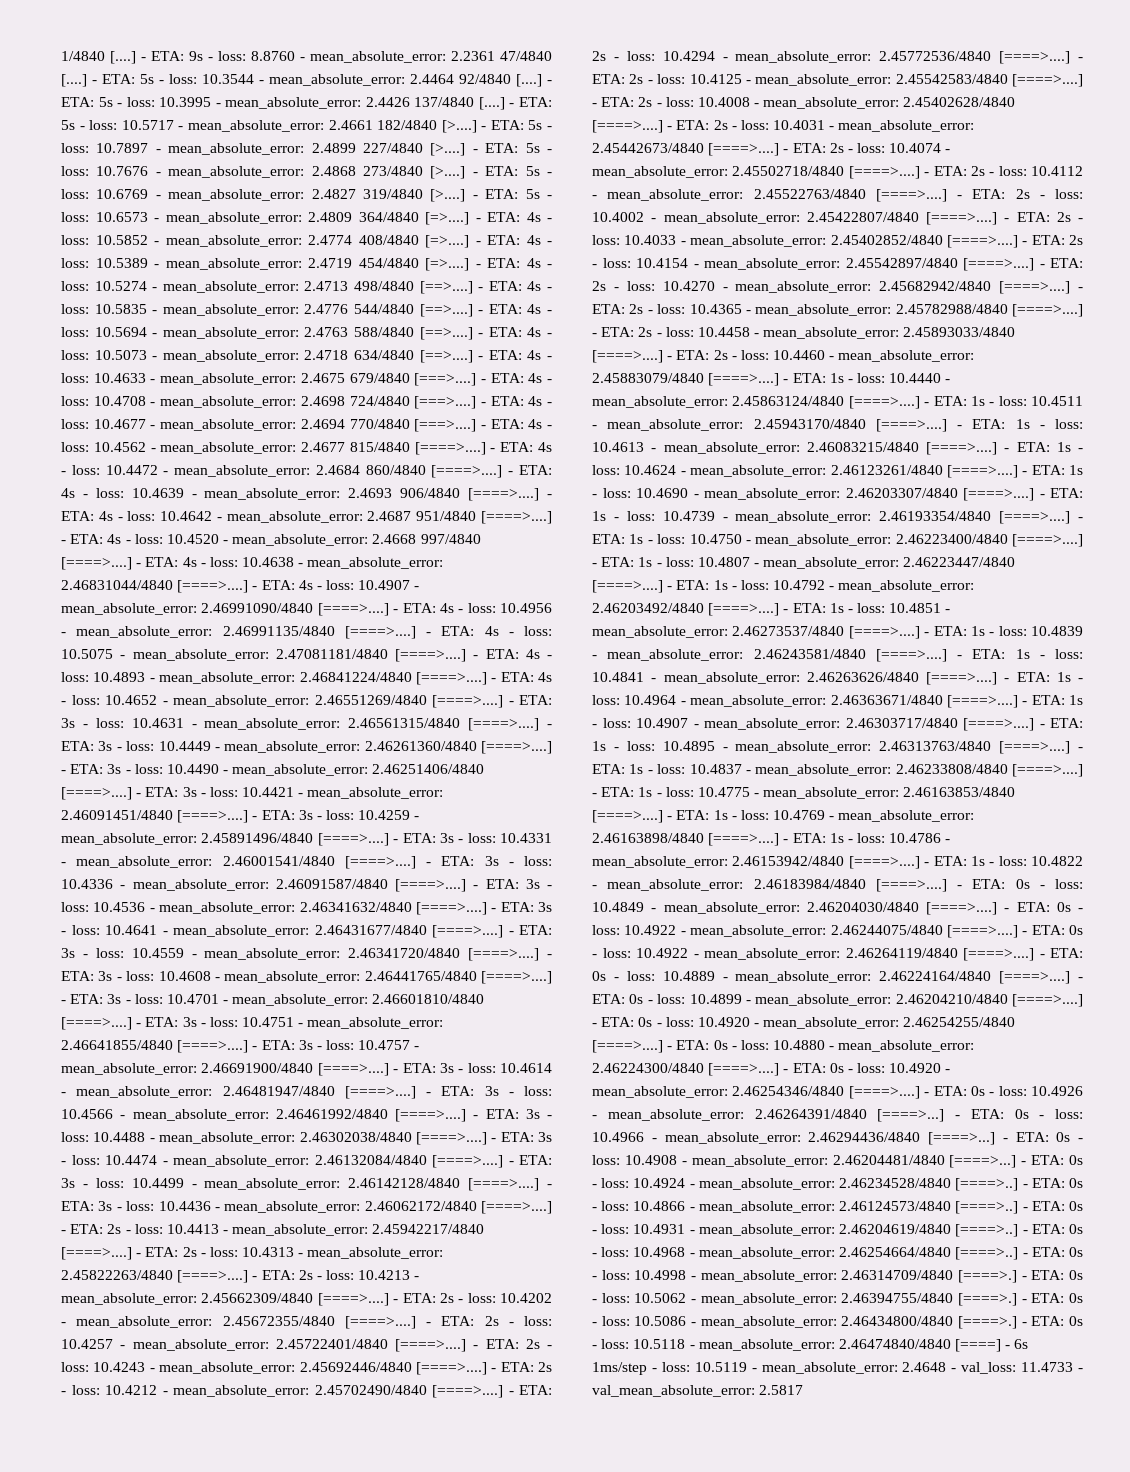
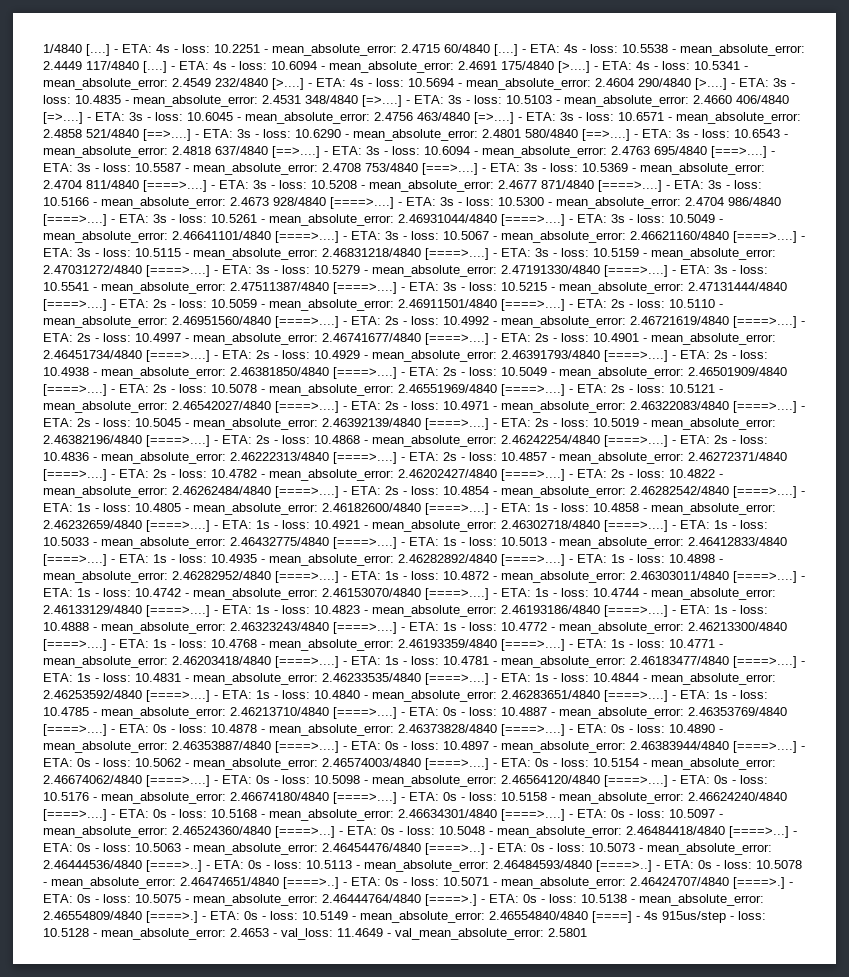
- - ETA: 9s - loss: 8.8760 - mean_absolute_error: 2.2361 47/4840 [....] - ETA: 5s - loss: 10.3544 - mean_absolute_error: 2.4464 92/4840 [....] - ETA: 5s - loss: 10.3995 - mean_absolute_error: 2.4426 137/4840 [....] - ETA: 5s - loss: 10.5717 - mean_absolute_error: 2.4661 182/4840 [>....] - ETA: 5s - loss: 10.7897 - mean_absolute_error: 2.4899 227/4840 [>....] - ETA: 5s - loss: 10.7676 - mean_absolute_error: 2.4868 273/4840 [>....] - ETA: 5s - loss: 10.6769 - mean_absolute_error: 2.4827 319/4840 [>....] - ETA: 5s - loss: 10.6573 - mean_absolute_error: 2.4809 364/4840 [=>....] - ETA: 4s - loss: 10.5852 - mean_absolute_error: 2.4774 408/4840 [=>....] - ETA: 4s - loss: 10.5389 - mean_absolute_error: 2.4719 454/4840 [=>....] - ETA: 4s - loss: 10.5274 - mean_absolute_error: 2.4713 498/4840 [==>....] - ETA: 4s - loss: 10.5835 - mean_absolute_error: 2.4776 544/4840 [==>....]
+ - ETA: 4s - loss: 10.2251 - mean_absolute_error: 2.4715 60/4840 [....] - ETA: 4s - loss: 10.5538 - mean_absolute_error: 2.4449 117/4840 [....] - ETA: 4s - loss: 10.6094 - mean_absolute_error: 2.4691 175/4840 [>....] - ETA: 4s - loss: 10.5341 - mean_absolute_error: 2.4549 232/4840 [>....]
- - ETA: 4s - loss: 10.5694 - mean_absolute_error: 2.4763 588/4840 [==>....] - ETA: 4s - loss: 10.5073 - mean_absolute_error: 2.4718 634/4840 [==>....] - ETA: 4s - loss: 10.4633 - mean_absolute_error: 2.4675 679/4840 [===>....] - ETA: 4s - loss: 10.4708 - mean_absolute_error: 2.4698 724/4840 [===>....] - ETA: 4s - loss: 10.4677 - mean_absolute_error: 2.4694 770/4840 [===>....] - ETA: 4s - loss: 10.4562 - mean_absolute_error: 2.4677 815/4840 [====>....] - ETA: 4s - loss: 10.4472 - mean_absolute_error: 2.4684 860/4840 [====>....] - ETA: 4s - loss: 10.4639 - mean_absolute_error: 2.4693 906/4840 [====>....] - ETA: 4s - loss: 10.4642 - mean_absolute_error: 2.4687 951/4840 [====>....] - ETA: 4s - loss: 10.4520 - mean_absolute_error: 2.4668 997/4840 [====>....] - ETA: 4s - loss: 10.4638 - mean_absolute_error: 2.46831044/4840 [====>....] - ETA: 4s - loss: 10.4907 - mean_absolute_error: 2.46991090/4840 [====>....] - ETA: 4s - loss: 10.4956 - mean_absolute_error: 2.46991135/4840 [====>....] - ETA: 4s - loss: 10.5075 - mean_absolute_error: 2.47081181/4840 [====>....] - ETA: 4s - loss: 10.4893 - mean_absolute_error: 2.46841224/4840 [====>....] - ETA: 4s - loss: 10.4652 - mean_absolute_error: 2.46551269/4840 [====>....] - ETA: 3s - loss: 10.4631 - mean_absolute_error: 2.46561315/4840 [====>....] - ETA: 3s - loss: 10.4449 - mean_absolute_error: 2.46261360/4840 [====>....] - ETA: 3s - loss: 10.4490 - mean_absolute_error: 2.46251406/4840 [====>....] - ETA: 3s - loss: 10.4421 - mean_absolute_error: 2.46091451/4840 [====>....] - ETA: 3s - loss: 10.4259 - mean_absolute_error: 2.45891496/4840 [====>....] - ETA: 3s - loss: 10.4331 - mean_absolute_error: 2.46001541/4840 [====>....] - ETA: 3s - loss: 10.4336 - mean_absolute_error: 2.46091587/4840 [====>....] - ETA: 3s - loss: 10.4536 - mean_absolute_error: 2.46341632/4840 [====>....] - ETA: 3s - loss: 10.4641 - mean_absolute_error: 2.46431677/4840 [====>....] - ETA: 3s - loss: 10.4559 - mean_absolute_error: 2.46341720/4840 [====>....] - ETA: 3s - loss: 10.4608 - mean_absolute_error: 2.46441765/4840 [====>....] - ETA: 3s - loss: 10.4701 - mean_absolute_error: 2.46601810/4840 [====>....] - ETA: 3s - loss: 10.4751 - mean_absolute_error: 2.46641855/4840 [====>....] - ETA: 3s - loss: 10.4757 - mean_absolute_error: 2.46691900/4840 [====>....] - ETA: 3s - loss: 10.4614 - mean_absolute_error: 2.46481947/4840 [====>....] - ETA: 3s - loss: 10.4566 - mean_absolute_error: 2.46461992/4840 [====>....] - ETA: 3s - loss: 10.4488 - mean_absolute_error: 2.46302038/4840 [====>....] - ETA: 3s - loss: 10.4474 - mean_absolute_error: 2.46132084/4840 [====>....] - ETA: 3s - loss: 10.4499 - mean_absolute_error: 2.46142128/4840 [====>....] - ETA: 3s - loss: 10.4436 - mean_absolute_error: 2.46062172/4840 [====>....] - ETA: 2s - loss: 10.4413 - mean_absolute_error: 2.45942217/4840 [====>....] - ETA: 2s - loss: 10.4313 - mean_absolute_error: 2.45822263/4840 [====>....] - ETA: 2s - loss: 10.4213 - mean_absolute_error: 2.45662309/4840 [====>....] - ETA: 2s - loss: 10.4202 - mean_absolute_error: 2.45672355/4840 [====>....] - ETA: 2s - loss: 10.4257 - mean_absolute_error: 2.45722401/4840 [====>....] - ETA: 2s - loss: 10.4243 - mean_absolute_error: 2.45692446/4840 [====>....] - ETA: 2s - loss: 10.4212 - mean_absolute_error: 2.45702490/4840 [====>....] - ETA: 2s - loss: 10.4294 - mean_absolute_error: 2.45772536/4840 [====>....] - ETA: 2s - loss: 10.4125 - mean_absolute_error: 2.45542583/4840 [====>....] - ETA: 2s - loss: 10.4008 - mean_absolute_error: 2.45402628/4840 [====>....] - ETA: 2s - loss: 10.4031 - mean_absolute_error: 2.45442673/4840 [====>....] - ETA: 2s - loss: 10.4074 - mean_absolute_error: 2.45502718/4840 [====>....] - ETA: 2s - loss: 10.4112 - mean_absolute_error: 2.45522763/4840 [====>....] - ETA: 2s - loss: 10.4002 - mean_absolute_error: 2.45422807/4840 [====>....] - ETA: 2s - loss: 10.4033 - mean_absolute_error: 2.45402852/4840 [====>....] - ETA: 2s - loss: 10.4154 - mean_absolute_error: 2.45542897/4840 [====>....] - ETA: 2s - loss: 10.4270 - mean_absolute_error: 2.45682942/4840 [====>....] - ETA: 2s - loss: 10.4365 - mean_absolute_error: 2.45782988/4840 [====>....] - ETA: 2s - loss: 10.4458 - mean_absolute_error: 2.45893033/4840 [====>....] - ETA: 2s - loss: 10.4460 - mean_absolute_error: 2.45883079/4840 [====>....] - ETA: 1s - loss: 10.4440 - mean_absolute_error: 2.45863124/4840 [====>....] - ETA: 1s - loss: 10.4511 - mean_absolute_error: 2.45943170/4840 [====>....] - ETA: 1s - loss: 10.4613 - mean_absolute_error: 2.46083215/4840 [====>....] - ETA: 1s - loss: 10.4624 - mean_absolute_error: 2.46123261/4840 [====>....] - ETA: 1s - loss: 10.4690 - mean_absolute_error: 2.46203307/4840 [====>....] - ETA: 1s - loss: 10.4739 - mean_absolute_error: 2.46193354/4840 [====>....] - ETA: 1s - loss: 10.4750 - mean_absolute_error: 2.46223400/4840 [====>....] - ETA: 1s - loss: 10.4807 - mean_absolute_error: 2.46223447/4840 [====>....] - ETA: 1s - loss: 10.4792 - mean_absolute_error: 2.46203492/4840 [====>....] - ETA: 1s - loss: 10.4851 - mean_absolute_error: 2.46273537/4840 [====>....] - ETA: 1s - loss: 10.4839 - mean_absolute_error: 2.46243581/4840 [====>....] - ETA: 1s - loss: 10.4841 - mean_absolute_error: 2.46263626/4840 [====>....] - ETA: 1s - loss: 10.4964 - mean_absolute_error: 2.46363671/4840 [====>....] - ETA: 1s - loss: 10.4907 - mean_absolute_error: 2.46303717/4840 [====>....] - ETA: 1s - loss: 10.4895 - mean_absolute_error: 2.46313763/4840 [====>....] - ETA: 1s - loss: 10.4837 - mean_absolute_error: 2.46233808/4840 [====>....] - ETA: 1s - loss: 10.4775 - mean_absolute_error: 2.46163853/4840 [====>....] - ETA: 1s - loss: 10.4769 - mean_absolute_error: 2.46163898/4840 [====>....] - ETA: 1s - loss: 10.4786 - mean_absolute_error: 2.46153942/4840 [====>....] - ETA: 1s - loss: 10.4822 - mean_absolute_error: 2.46183984/4840 [====>....] - ETA: 0s - loss: 10.4849 - mean_absolute_error: 2.46204030/4840 [====>....] - ETA: 0s - loss: 10.4922 - mean_absolute_error: 2.46244075/4840 [====>....] - ETA: 0s - loss: 10.4922 - mean_absolute_error: 2.46264119/4840 [====>....] - ETA: 0s - loss: 10.4889 - mean_absolute_error: 2.46224164/4840 [====>....] - ETA: 0s - loss: 10.4899 - mean_absolute_error: 2.46204210/4840 [====>....] - ETA: 0s - loss: 10.4920 - mean_absolute_error: 2.46254255/4840 [====>....] - ETA: 0s - loss: 10.4880 - mean_absolute_error: 2.46224300/4840 [====>....] - ETA: 0s - loss: 10.4920 - mean_absolute_error: 2.46254346/4840 [====>....] - ETA: 0s - loss: 10.4926 - mean_absolute_error: 2.46264391/4840 [====>...] - ETA: 0s - loss: 10.4966 - mean_absolute_error: 2.46294436/4840 [====>...] - ETA: 0s - loss: 10.4908 - mean_absolute_error: 2.46204481/4840 [====>...] - ETA: 0s - loss: 10.4924 - mean_absolute_error: 2.46234528/4840 [====>..] - ETA: 0s - loss: 10.4866 - mean_absolute_error: 2.46124573/4840 [====>..] - ETA: 0s - loss: 10.4931 - mean_absolute_error: 2.46204619/4840 [====>..] - ETA: 0s - loss: 10.4968 - mean_absolute_error: 2.46254664/4840 [====>..] - ETA: 0s - loss: 10.4998 - mean_absolute_error: 2.46314709/4840 [====>.] - ETA: 0s - loss: 10.5062 - mean_absolute_error: 2.46394755/4840 [====>.] - ETA: 0s - loss: 10.5086 - mean_absolute_error: 2.46434800/4840 [====>.] - ETA: 0s - loss: 10.5118 - mean_absolute_error: 2.46474840/4840 [====] - 6s 1ms/step - loss: 10.5119 - mean_absolute_error: 2.4648 - val_loss: 11.4733 - val_mean_absolute_error: 2.5817
+ - ETA: 4s - loss: 10.5694 - mean_absolute_error: 2.4604 290/4840 [>....] - ETA: 3s - loss: 10.4835 - mean_absolute_error: 2.4531 348/4840 [=>....] - ETA: 3s - loss: 10.5103 - mean_absolute_error: 2.4660 406/4840 [=>....] - ETA: 3s - loss: 10.6045 - mean_absolute_error: 2.4756 463/4840 [=>....] - ETA: 3s - loss: 10.6571 - mean_absolute_error: 2.4858 521/4840 [==>....] - ETA: 3s - loss: 10.6290 - mean_absolute_error: 2.4801 580/4840 [==>....] - ETA: 3s - loss: 10.6543 - mean_absolute_error: 2.4818 637/4840 [==>....] - ETA: 3s - loss: 10.6094 - mean_absolute_error: 2.4763 695/4840 [===>....] - ETA: 3s - loss: 10.5587 - mean_absolute_error: 2.4708 753/4840 [===>....] - ETA: 3s - loss: 10.5369 - mean_absolute_error: 2.4704 811/4840 [====>....] - ETA: 3s - loss: 10.5208 - mean_absolute_error: 2.4677 871/4840 [====>....] - ETA: 3s - loss: 10.5166 - mean_absolute_error: 2.4673 928/4840 [====>....] - ETA: 3s - loss: 10.5300 - mean_absolute_error: 2.4704 986/4840 [====>....] - ETA: 3s - loss: 10.5261 - mean_absolute_error: 2.46931044/4840 [====>....] - ETA: 3s - loss: 10.5049 - mean_absolute_error: 2.46641101/4840 [====>....] - ETA: 3s - loss: 10.5067 - mean_absolute_error: 2.46621160/4840 [====>....] - ETA: 3s - loss: 10.5115 - mean_absolute_error: 2.46831218/4840 [====>....] - ETA: 3s - loss: 10.5159 - mean_absolute_error: 2.47031272/4840 [====>....] - ETA: 3s - loss: 10.5279 - mean_absolute_error: 2.47191330/4840 [====>....] - ETA: 3s - loss: 10.5541 - mean_absolute_error: 2.47511387/4840 [====>....] - ETA: 3s - loss: 10.5215 - mean_absolute_error: 2.47131444/4840 [====>....] - ETA: 2s - loss: 10.5059 - mean_absolute_error: 2.46911501/4840 [====>....] - ETA: 2s - loss: 10.5110 - mean_absolute_error: 2.46951560/4840 [====>....] - ETA: 2s - loss: 10.4992 - mean_absolute_error: 2.46721619/4840 [====>....] - ETA: 2s - loss: 10.4997 - mean_absolute_error: 2.46741677/4840 [====>....] - ETA: 2s - loss: 10.4901 - mean_absolute_error: 2.46451734/4840 [====>....] - ETA: 2s - loss: 10.4929 - mean_absolute_error: 2.46391793/4840 [====>....] - ETA: 2s - loss: 10.4938 - mean_absolute_error: 2.46381850/4840 [====>....] - ETA: 2s - loss: 10.5049 - mean_absolute_error: 2.46501909/4840 [====>....] - ETA: 2s - loss: 10.5078 - mean_absolute_error: 2.46551969/4840 [====>....] - ETA: 2s - loss: 10.5121 - mean_absolute_error: 2.46542027/4840 [====>....] - ETA: 2s - loss: 10.4971 - mean_absolute_error: 2.46322083/4840 [====>....] - ETA: 2s - loss: 10.5045 - mean_absolute_error: 2.46392139/4840 [====>....] - ETA: 2s - loss: 10.5019 - mean_absolute_error: 2.46382196/4840 [====>....] - ETA: 2s - loss: 10.4868 - mean_absolute_error: 2.46242254/4840 [====>....] - ETA: 2s - loss: 10.4836 - mean_absolute_error: 2.46222313/4840 [====>....] - ETA: 2s - loss: 10.4857 - mean_absolute_error: 2.46272371/4840 [====>....] - ETA: 2s - loss: 10.4782 - mean_absolute_error: 2.46202427/4840 [====>....] - ETA: 2s - loss: 10.4822 - mean_absolute_error: 2.46262484/4840 [====>....] - ETA: 2s - loss: 10.4854 - mean_absolute_error: 2.46282542/4840 [====>....] - ETA: 1s - loss: 10.4805 - mean_absolute_error: 2.46182600/4840 [====>....] - ETA: 1s - loss: 10.4858 - mean_absolute_error: 2.46232659/4840 [====>....] - ETA: 1s - loss: 10.4921 - mean_absolute_error: 2.46302718/4840 [====>....] - ETA: 1s - loss: 10.5033 - mean_absolute_error: 2.46432775/4840 [====>....] - ETA: 1s - loss: 10.5013 - mean_absolute_error: 2.46412833/4840 [====>....] - ETA: 1s - loss: 10.4935 - mean_absolute_error: 2.46282892/4840 [====>....] - ETA: 1s - loss: 10.4898 - mean_absolute_error: 2.46282952/4840 [====>....] - ETA: 1s - loss: 10.4872 - mean_absolute_error: 2.46303011/4840 [====>....] - ETA: 1s - loss: 10.4742 - mean_absolute_error: 2.46153070/4840 [====>....] - ETA: 1s - loss: 10.4744 - mean_absolute_error: 2.46133129/4840 [====>....] - ETA: 1s - loss: 10.4823 - mean_absolute_error: 2.46193186/4840 [====>....] - ETA: 1s - loss: 10.4888 - mean_absolute_error: 2.46323243/4840 [====>....] - ETA: 1s - loss: 10.4772 - mean_absolute_error: 2.46213300/4840 [====>....] - ETA: 1s - loss: 10.4768 - mean_absolute_error: 2.46193359/4840 [====>....] - ETA: 1s - loss: 10.4771 - mean_absolute_error: 2.46203418/4840 [====>....] - ETA: 1s - loss: 10.4781 - mean_absolute_error: 2.46183477/4840 [====>....] - ETA: 1s - loss: 10.4831 - mean_absolute_error: 2.46233535/4840 [====>....] - ETA: 1s - loss: 10.4844 - mean_absolute_error: 2.46253592/4840 [====>....] - ETA: 1s - loss: 10.4840 - mean_absolute_error: 2.46283651/4840 [====>....] - ETA: 1s - loss: 10.4785 - mean_absolute_error: 2.46213710/4840 [====>....] - ETA: 0s - loss: 10.4887 - mean_absolute_error: 2.46353769/4840 [====>....] - ETA: 0s - loss: 10.4878 - mean_absolute_error: 2.46373828/4840 [====>....] - ETA: 0s - loss: 10.4890 - mean_absolute_error: 2.46353887/4840 [====>....] - ETA: 0s - loss: 10.4897 - mean_absolute_error: 2.46383944/4840 [====>....] - ETA: 0s - loss: 10.5062 - mean_absolute_error: 2.46574003/4840 [====>....] - ETA: 0s - loss: 10.5154 - mean_absolute_error: 2.46674062/4840 [====>....] - ETA: 0s - loss: 10.5098 - mean_absolute_error: 2.46564120/4840 [====>....] - ETA: 0s - loss: 10.5176 - mean_absolute_error: 2.46674180/4840 [====>....] - ETA: 0s - loss: 10.5158 - mean_absolute_error: 2.46624240/4840 [====>....] - ETA: 0s - loss: 10.5168 - mean_absolute_error: 2.46634301/4840 [====>....] - ETA: 0s - loss: 10.5097 - mean_absolute_error: 2.46524360/4840 [====>...] - ETA: 0s - loss: 10.5048 - mean_absolute_error: 2.46484418/4840 [====>...] - ETA: 0s - loss: 10.5063 - mean_absolute_error: 2.46454476/4840 [====>...] - ETA: 0s - loss: 10.5073 - mean_absolute_error: 2.46444536/4840 [====>..] - ETA: 0s - loss: 10.5113 - mean_absolute_error: 2.46484593/4840 [====>..] - ETA: 0s - loss: 10.5078 - mean_absolute_error: 2.46474651/4840 [====>..] - ETA: 0s - loss: 10.5071 - mean_absolute_error: 2.46424707/4840 [====>.] - ETA: 0s - loss: 10.5075 - mean_absolute_error: 2.46444764/4840 [====>.] - ETA: 0s - loss: 10.5138 - mean_absolute_error: 2.46554809/4840 [====>.] - ETA: 0s - loss: 10.5149 - mean_absolute_error: 2.46554840/4840 [====] - 4s 915us/step - loss: 10.5128 - mean_absolute_error: 2.4653 - val_loss: 11.4649 - val_mean_absolute_error: 2.5801

